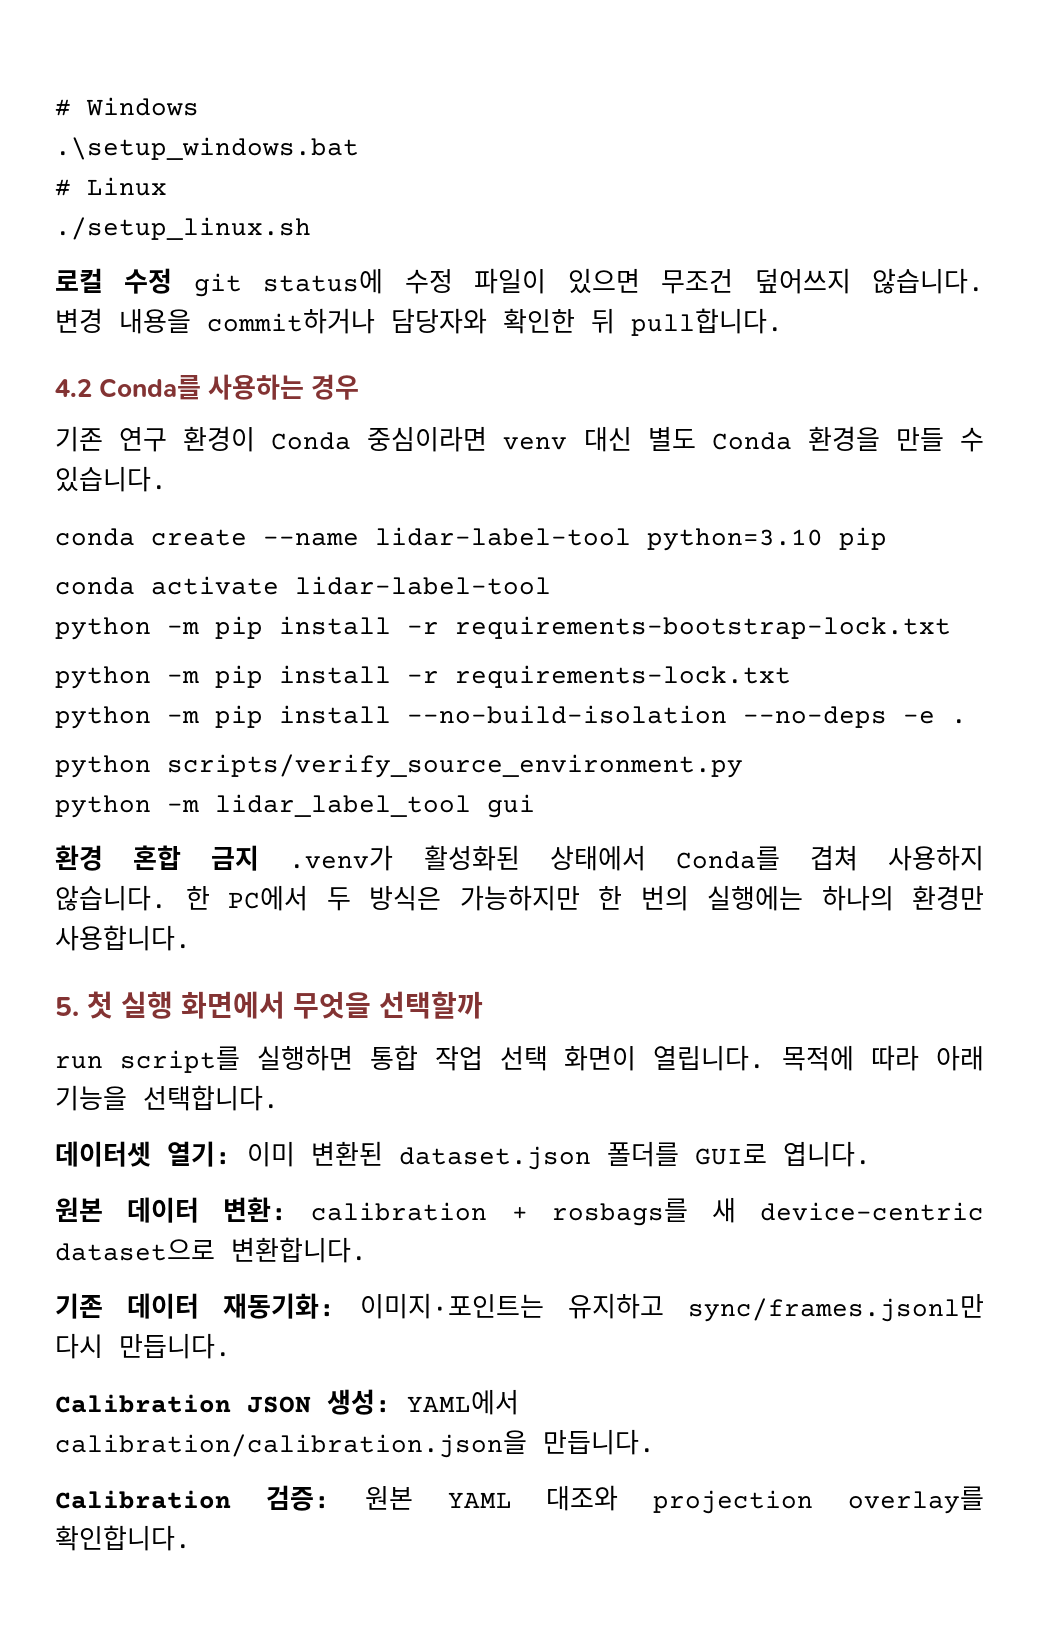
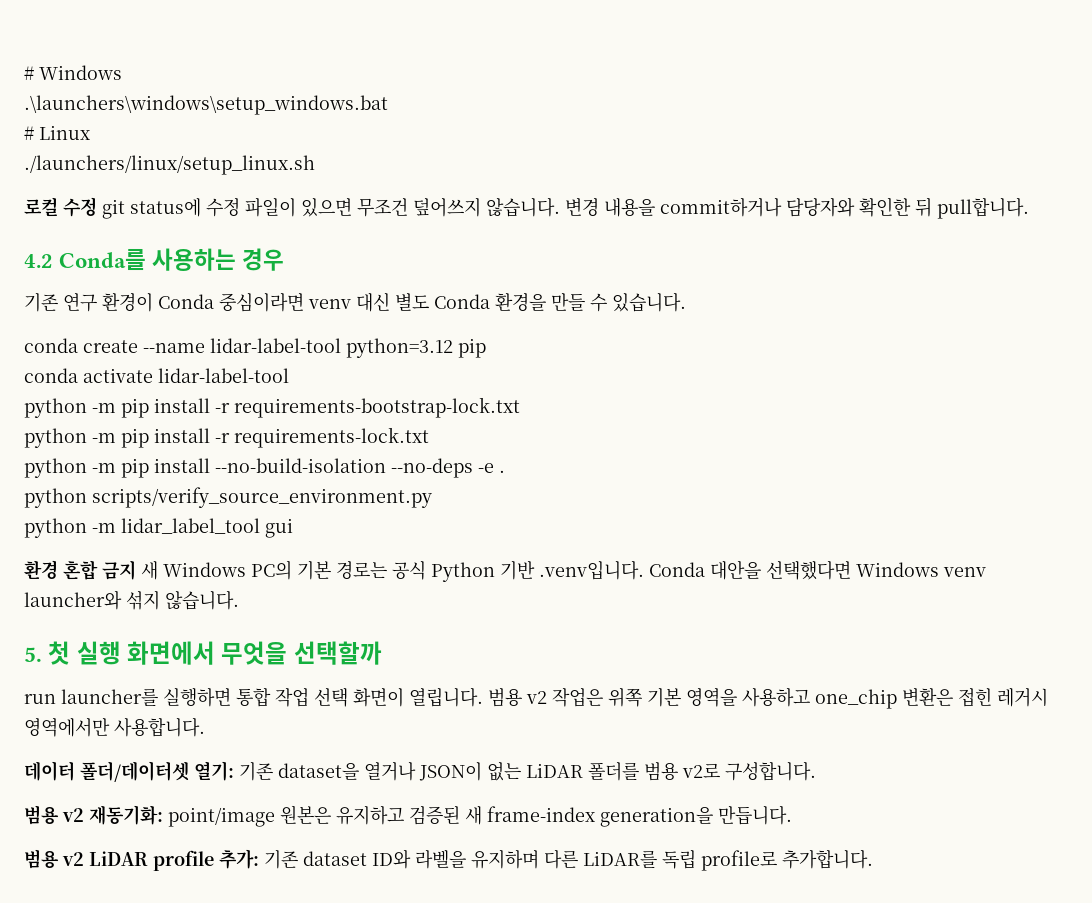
- .\setup_windows.bat
+ .\launchers\windows\setup_windows.bat
- ./setup_linux.sh
+ ./launchers/linux/setup_linux.sh
- conda create --name lidar-label-tool python=3.10 pip
+ conda create --name lidar-label-tool python=3.12 pip
- 환경 혼합 금지 .venv가 활성화된 상태에서 Conda를 겹쳐 사용하지 않습니다. 한 PC에서 두 방식은 가능하지만 한 번의 실행에는 하나의 환경만 사용합니다.
+ 환경 혼합 금지 새 Windows PC의 기본 경로는 공식 Python 기반 .venv입니다. Conda 대안을 선택했다면 Windows venv launcher와 섞지 않습니다.
- run script를 실행하면 통합 작업 선택 화면이 열립니다.
+ run launcher를 실행하면 통합 작업 선택 화면이 열립니다.
- 목적에 따라 아래 기능을 선택합니다.
- 데이터셋 열기: 이미 변환된 dataset.json 폴더를 GUI로 엽니다.
- 원본 데이터 변환: calibration + rosbags를 새 device-centric dataset으로 변환합니다.
- 기존 데이터 재동기화: 이미지·포인트는 유지하고 sync/frames.jsonl만 다시 만듭니다.
- Calibration JSON 생성: YAML에서 calibration/calibration.json을 만듭니다.
- Calibration 검증: 원본 YAML 대조와 projection overlay를 확인합니다.
+ 범용 v2 작업은 위쪽 기본 영역을 사용하고 one_chip 변환은 접힌 레거시 영역에서만 사용합니다.
+ 데이터 폴더/데이터셋 열기: 기존 dataset을 열거나 JSON이 없는 LiDAR 폴더를 범용 v2로 구성합니다.
+ 범용 v2 재동기화: point/image 원본은 유지하고 검증된 새 frame-index generation을 만듭니다.
+ 범용 v2 LiDAR profile 추가: 기존 dataset ID와 라벨을 유지하며 다른 LiDAR를 독립 profile로 추가합니다.

